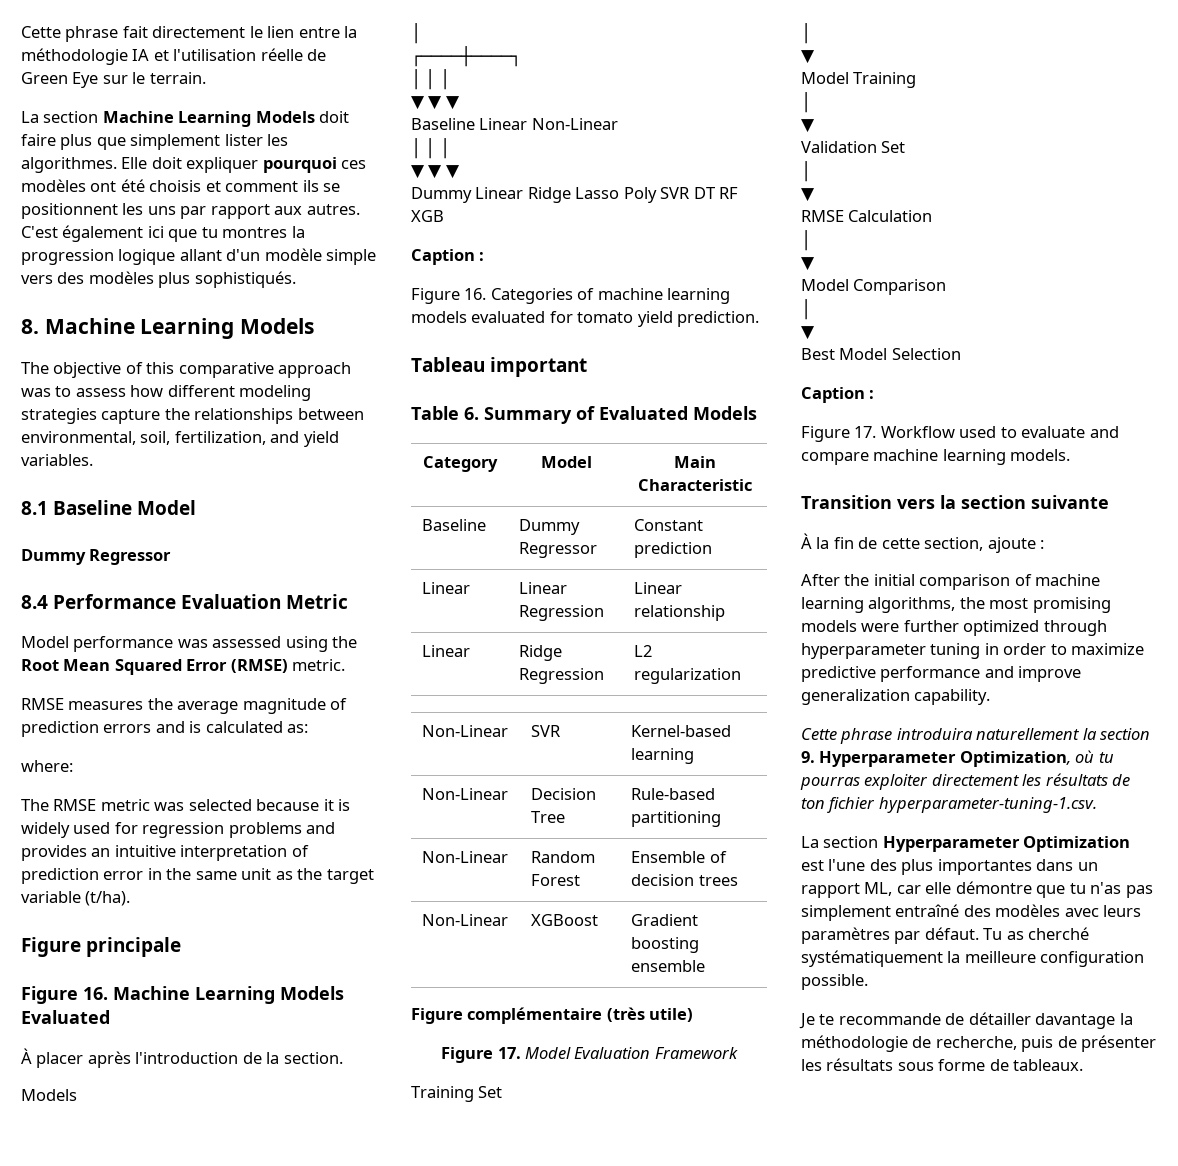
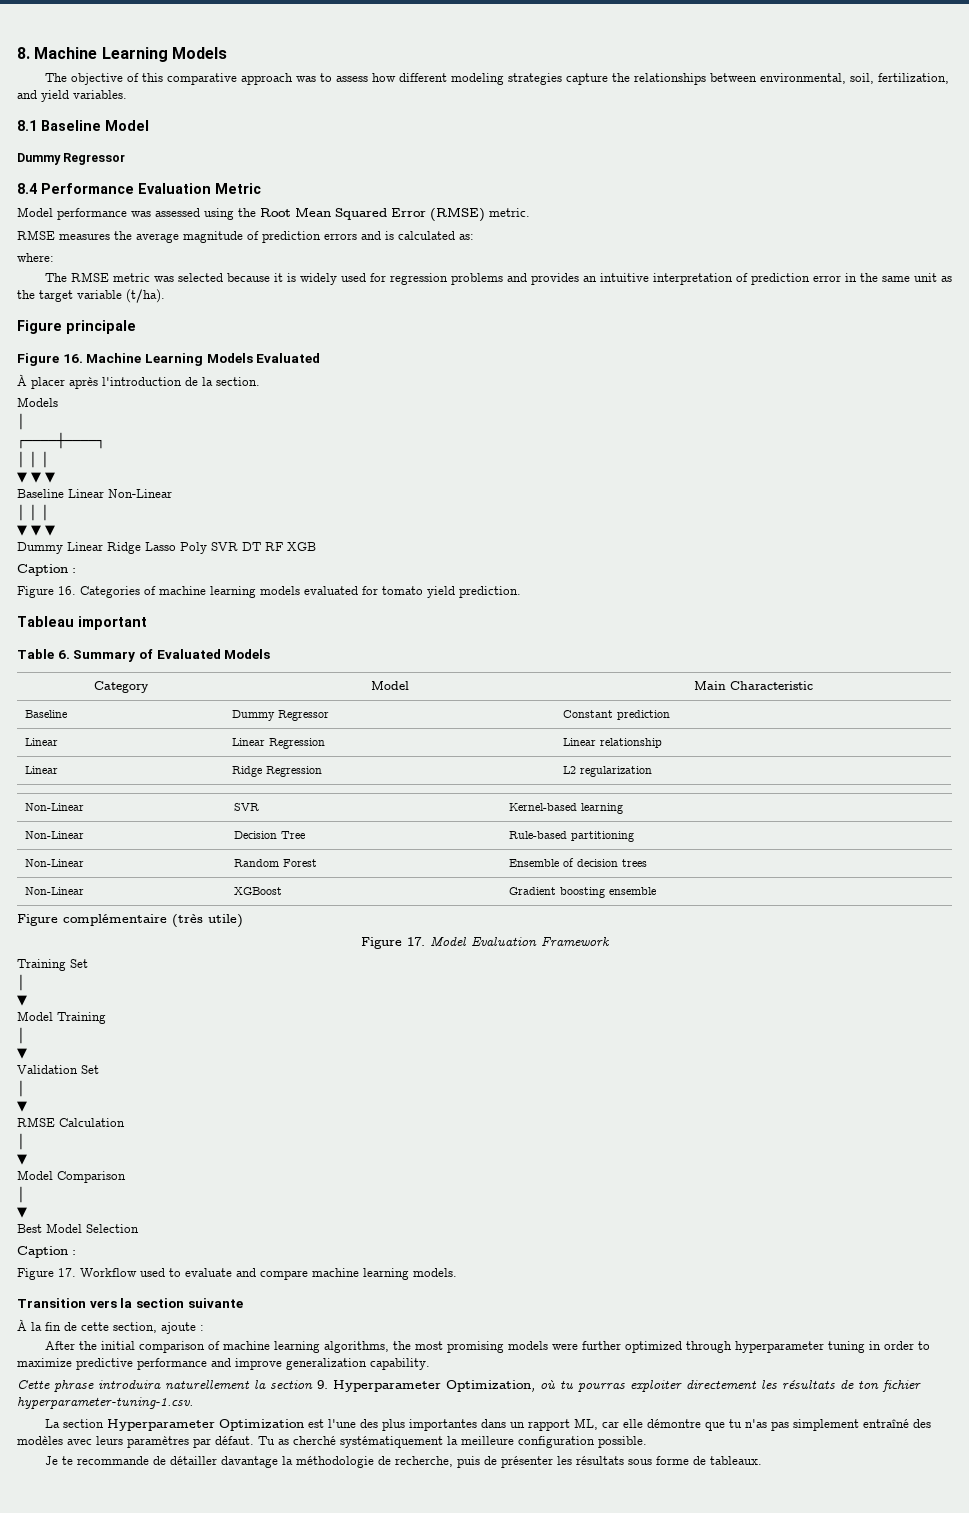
- Cette phrase fait directement le lien entre la méthodologie IA et l'utilisation réelle de Green Eye sur le terrain.
- La section Machine Learning Models doit faire plus que simplement lister les algorithmes. Elle doit expliquer pourquoi ces modèles ont été choisis et comment ils se positionnent les uns par rapport aux autres. C'est également ici que tu montres la progression logique allant d'un modèle simple vers des modèles plus sophistiqués.

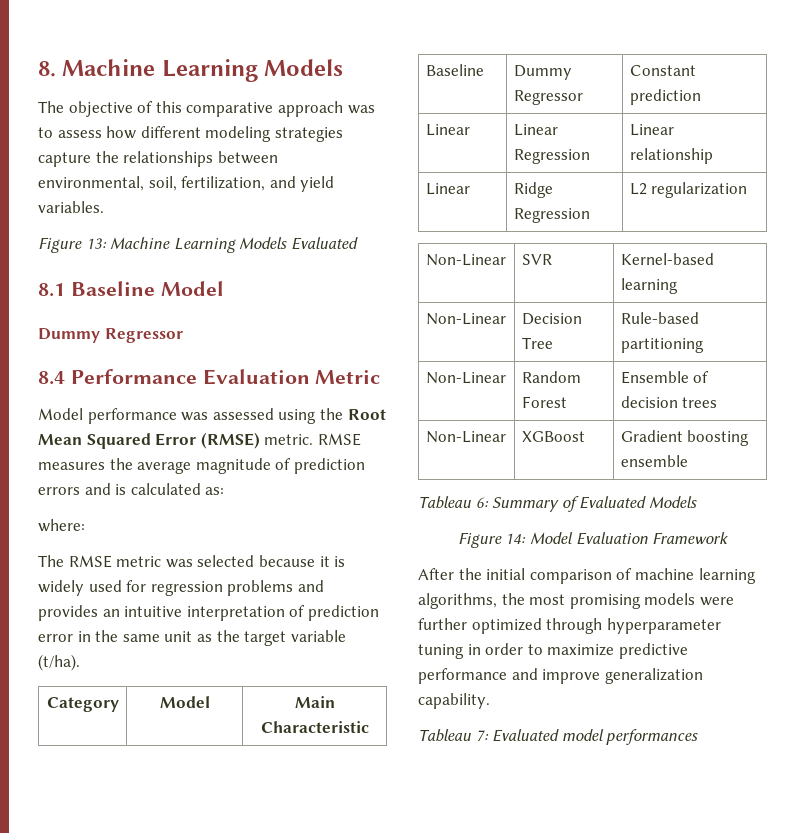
+ Figure 13: Machine Learning Models Evaluated
- Model performance was assessed using the Root Mean Squared Error (RMSE) metric.
- RMSE measures the average magnitude of prediction errors and is calculated as:
+ Model performance was assessed using the Root Mean Squared Error (RMSE) metric. RMSE measures the average magnitude of prediction errors and is calculated as:
- Figure principale
- Figure 16. Machine Learning Models Evaluated
- À placer après l'introduction de la section.
- Models
- │
- ┌────┼────┐
- │ │ │
- ▼ ▼ ▼
- Baseline Linear Non-Linear
- │ │ │
- ▼ ▼ ▼
- Dummy Linear Ridge Lasso Poly SVR DT RF XGB
- Caption :
- Figure 16. Categories of machine learning models evaluated for tomato yield prediction.
- Tableau important
- Table 6. Summary of Evaluated Models
- Figure complémentaire (très utile)
- Figure 17. Model Evaluation Framework
+ Tableau 6: Summary of Evaluated Models
+ Figure 14: Model Evaluation Framework
- Training Set
- │
- ▼
- Model Training
- │
- ▼
- Validation Set
- │
- ▼
- RMSE Calculation
- │
- ▼
- Model Comparison
- │
- ▼
- Best Model Selection
- Caption :
- Figure 17. Workflow used to evaluate and compare machine learning models.
- Transition vers la section suivante
- À la fin de cette section, ajoute :
- Cette phrase introduira naturellement la section 9. Hyperparameter Optimization, où tu pourras exploiter directement les résultats de ton fichier hyperparameter-tuning-1.csv.
- La section Hyperparameter Optimization est l'une des plus importantes dans un rapport ML, car elle démontre que tu n'as pas simplement entraîné des modèles avec leurs paramètres par défaut. Tu as cherché systématiquement la meilleure configuration possible.
- Je te recommande de détailler davantage la méthodologie de recherche, puis de présenter les résultats sous forme de tableaux.
+ Tableau 7: Evaluated model performances

